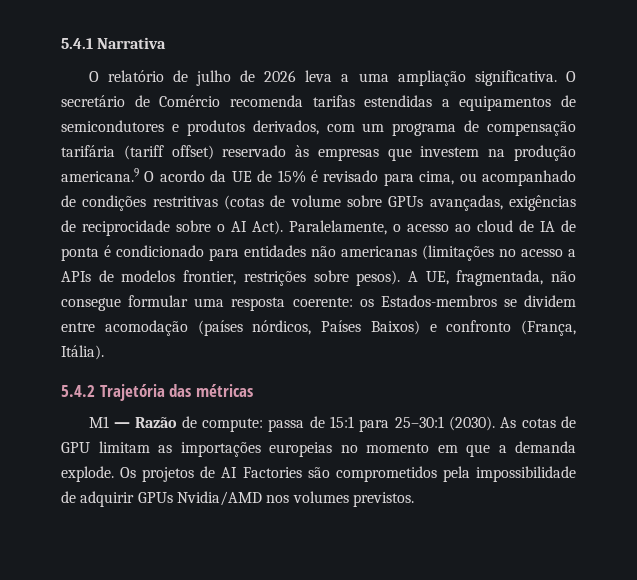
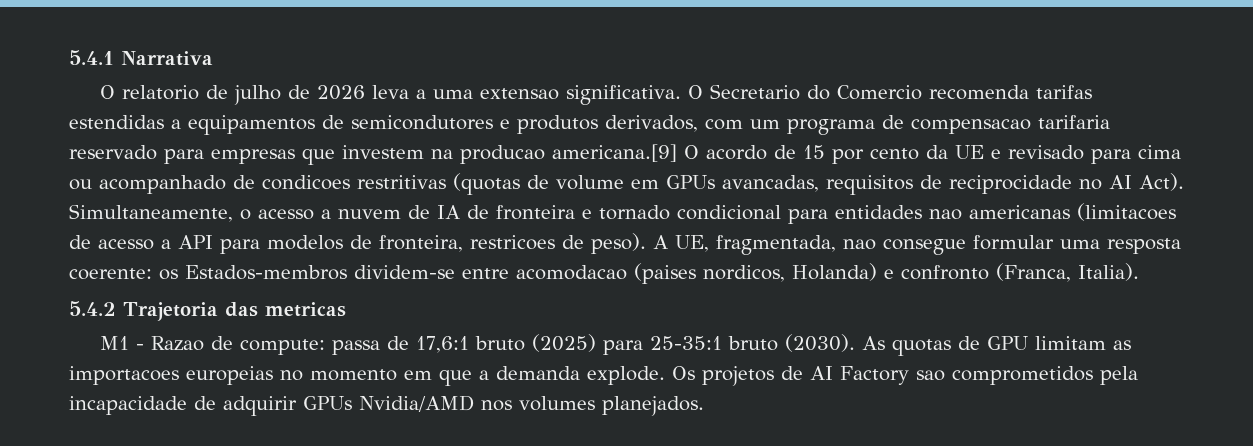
- O relatório de julho de 2026 leva a uma ampliação significativa.
+ O relatorio de julho de 2026 leva a uma extensao significativa.
- O secretário de Comércio recomenda tarifas estendidas a equipamentos de semicondutores e produtos derivados, com um programa de compensação tarifária (tariff offset) reservado às empresas que investem na produção americana.9 O acordo da UE de 15% é revisado para cima, ou acompanhado de condições restritivas (cotas de volume sobre GPUs avançadas, exigências de reciprocidade sobre o AI Act).
+ O Secretario do Comercio recomenda tarifas estendidas a equipamentos de semicondutores e produtos derivados, com um programa de compensacao tarifaria reservado para empresas que investem na producao americana.[9] O acordo de 15 por cento da UE e revisado para cima ou acompanhado de condicoes restritivas (quotas de volume em GPUs avancadas, requisitos de reciprocidade no AI Act).
- Paralelamente, o acesso ao cloud de IA de ponta é condicionado para entidades não americanas (limitações no acesso a APIs de modelos frontier, restrições sobre pesos).
+ Simultaneamente, o acesso a nuvem de IA de fronteira e tornado condicional para entidades nao americanas (limitacoes de acesso a API para modelos de fronteira, restricoes de peso).
- A UE, fragmentada, não consegue formular uma resposta coerente: os Estados-membros se dividem entre acomodação (países nórdicos, Países Baixos) e confronto (França, Itália).
- 5.4.2 Trajetória das métricas
+ A UE, fragmentada, nao consegue formular uma resposta coerente: os Estados-membros dividem-se entre acomodacao (paises nordicos, Holanda) e confronto (Franca, Italia).
+ 5.4.2 Trajetoria das metricas
- M1 — Razão de compute: passa de 15:1 para 25–30:1 (2030).
+ M1 - Razao de compute: passa de 17,6:1 bruto (2025) para 25-35:1 bruto (2030).
- As cotas de GPU limitam as importações europeias no momento em que a demanda explode.
+ As quotas de GPU limitam as importacoes europeias no momento em que a demanda explode.
- Os projetos de AI Factories são comprometidos pela impossibilidade de adquirir GPUs Nvidia/AMD nos volumes previstos.
+ Os projetos de AI Factory sao comprometidos pela incapacidade de adquirir GPUs Nvidia/AMD nos volumes planejados.

